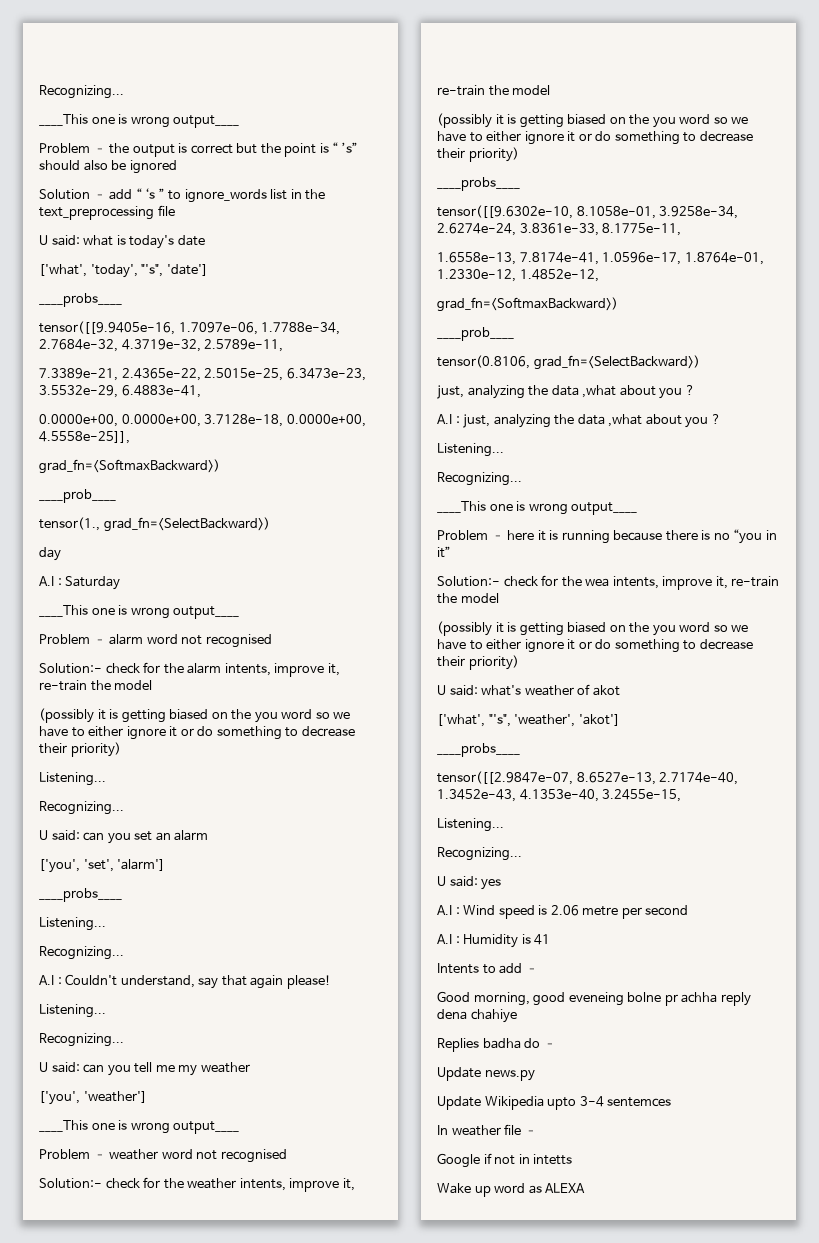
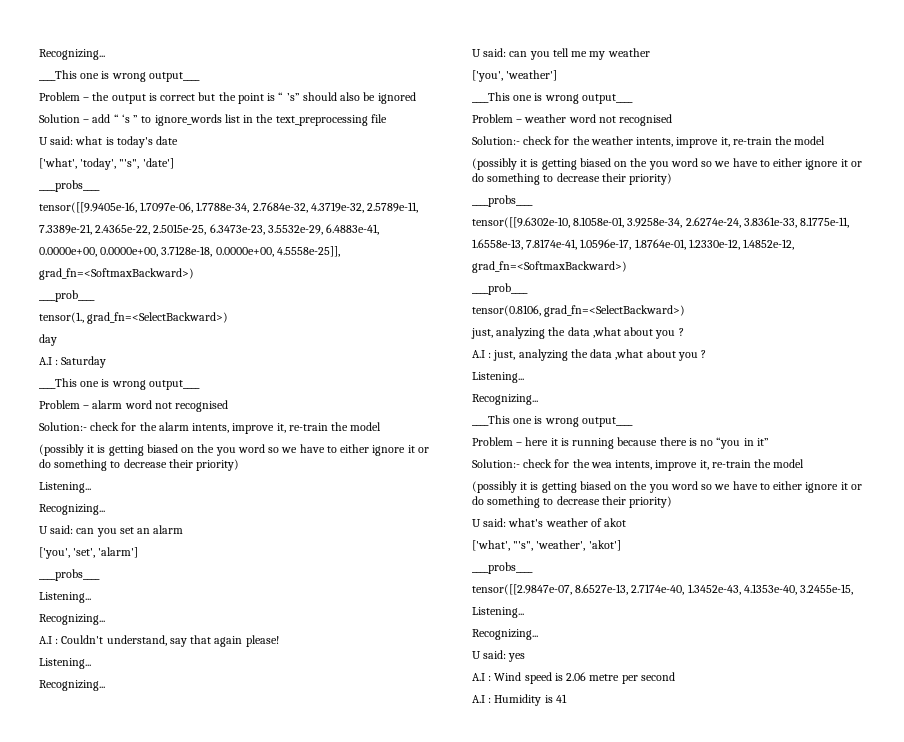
- Intents to add –
- Good morning, good eveneing bolne pr achha reply dena chahiye
- Replies badha do –
- Update news.py
- Update Wikipedia upto 3-4 sentemces
- In weather file –
- Google if not in intetts
- Wake up word as ALEXA

